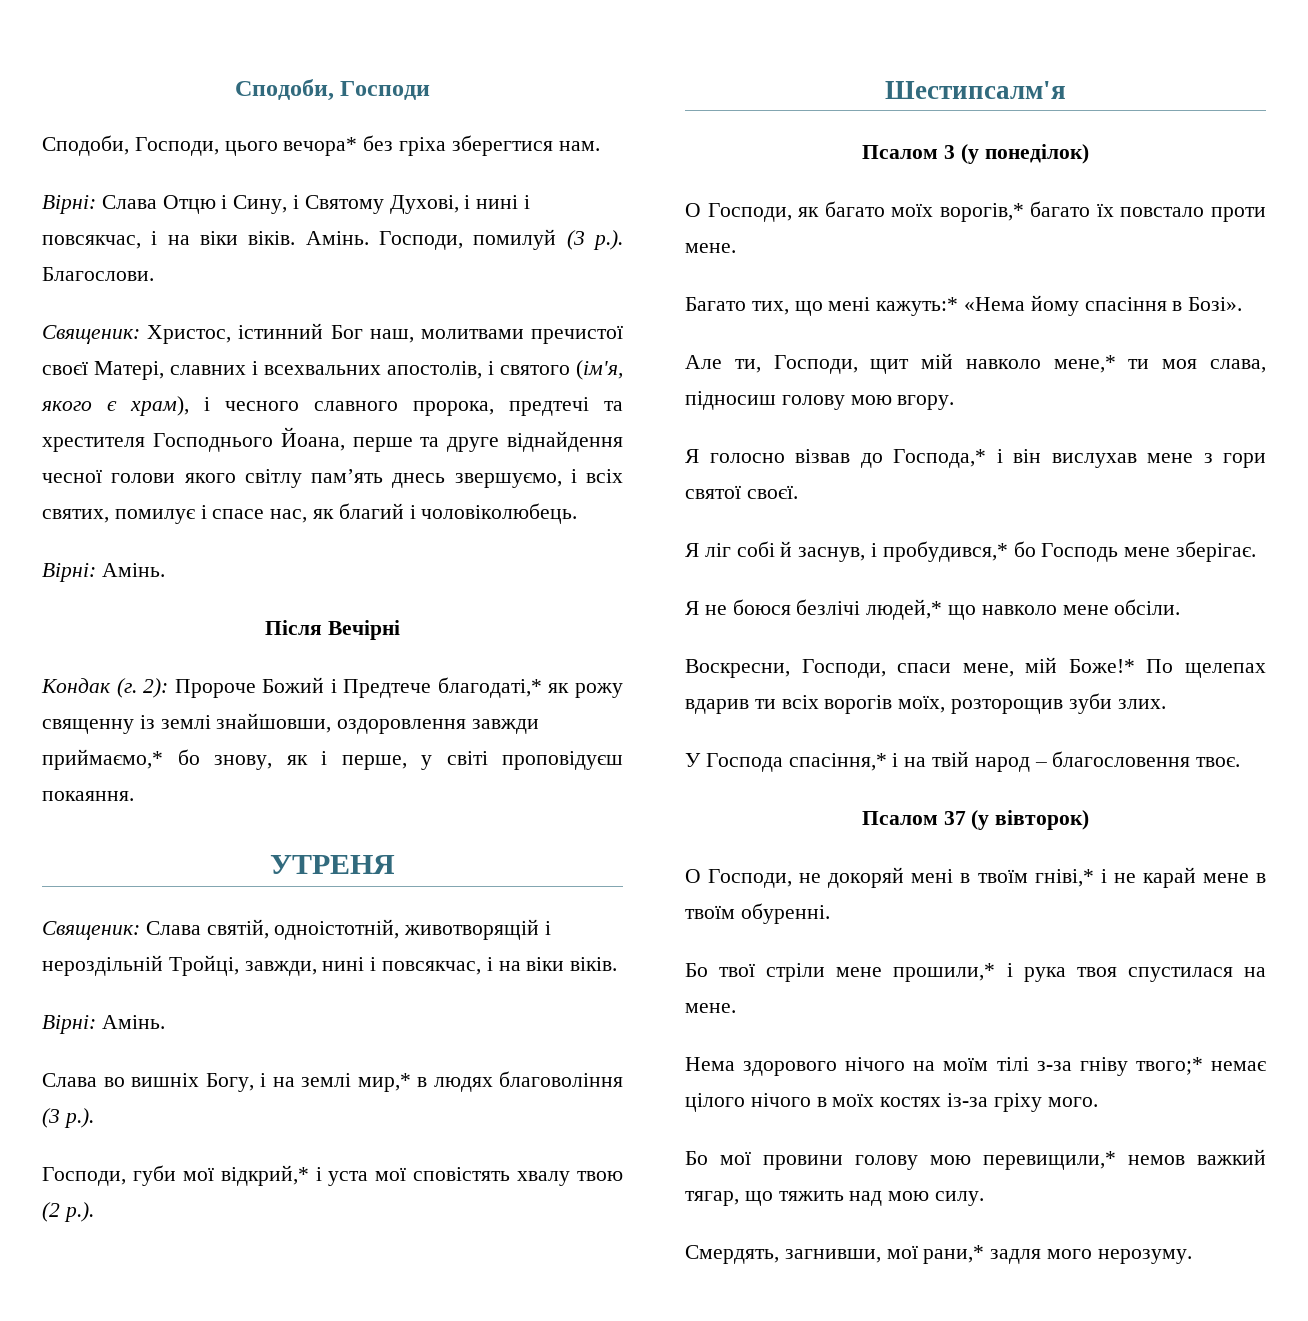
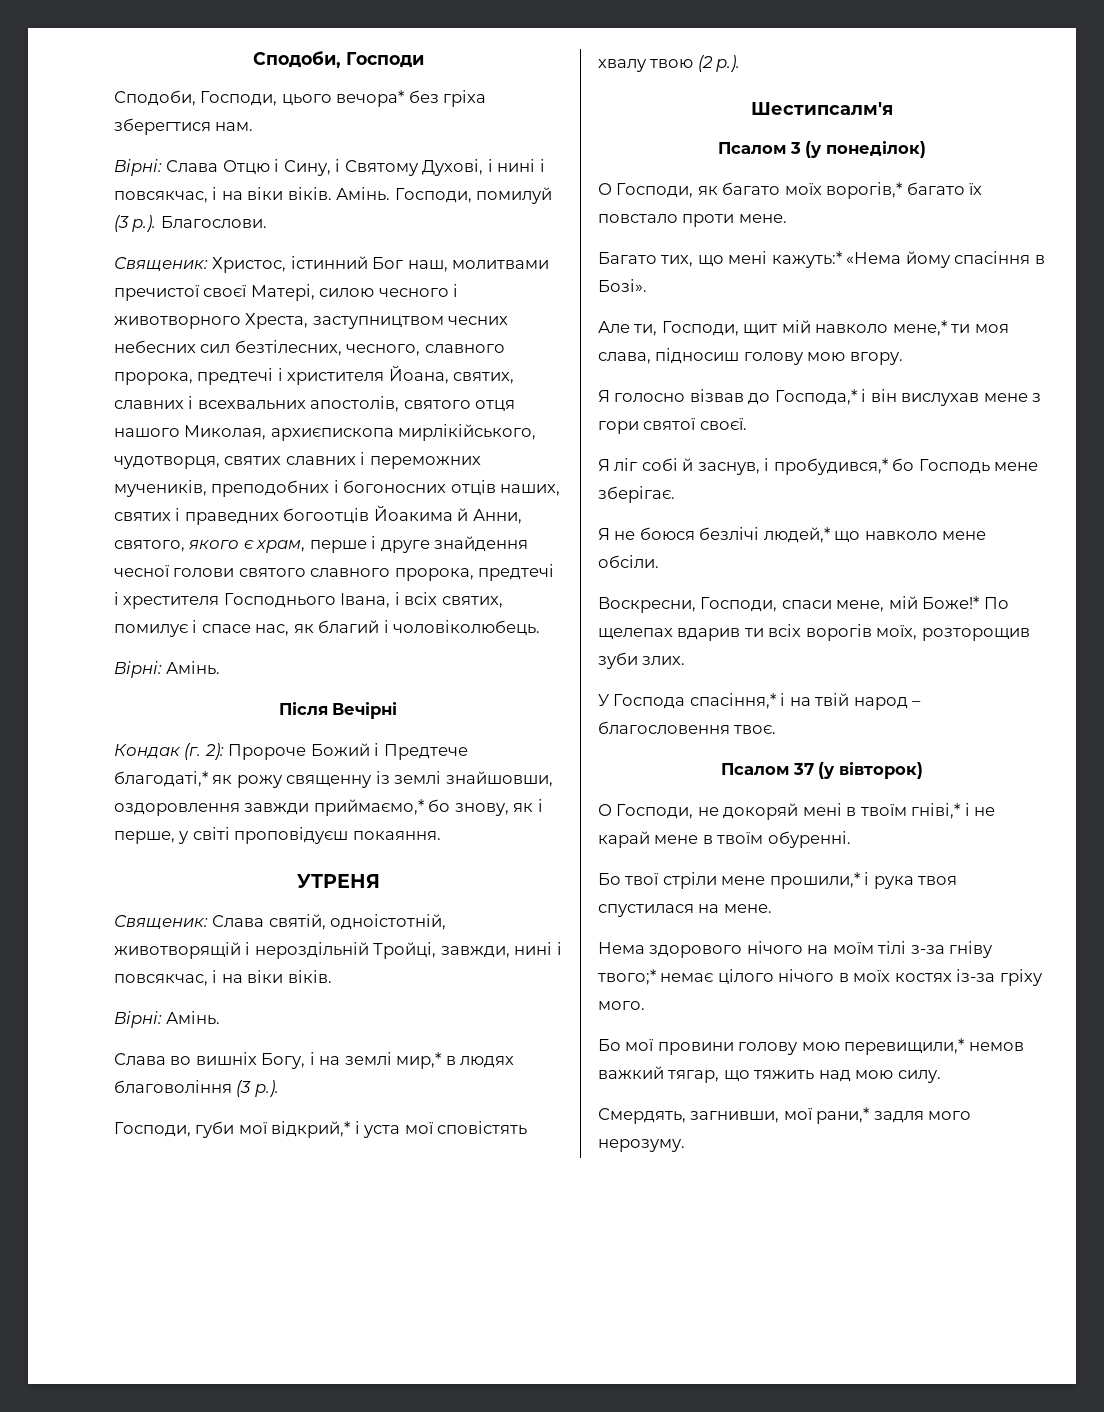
- Священик: Христос, істинний Бог наш, молитвами пречистої своєї Матері, славних і всехвальних апостолів, і святого (ім'я, якого є храм), і чесного славного пророка, предтечі та хрестителя Господнього Йоана, перше та друге віднайдення чесної голови якого світлу пам’ять днесь звершуємо, і всіх святих, помилує і спасе нас, як благий і чоловіколюбець.
+ Священик: Христос, істинний Бог наш, молитвами пречистої своєї Матері, силою чесного і животворного Хреста, заступництвом чесних небесних сил безтілесних, чесного, славного пророка, предтечі і христителя Йоана, святих, славних і всехвальних апостолів, святого отця нашого Миколая, архиєпископа мирлікійського, чудотворця, святих славних і переможних мучеників, преподобних і богоносних отців наших, святих і праведних богоотців Йоакима й Анни, святого, якого є храм, перше і друге знайдення чесної голови святого славного пророка, предтечі і хрестителя Господнього Івана, і всіх святих, помилує і спасе нас, як благий і чоловіколюбець.

